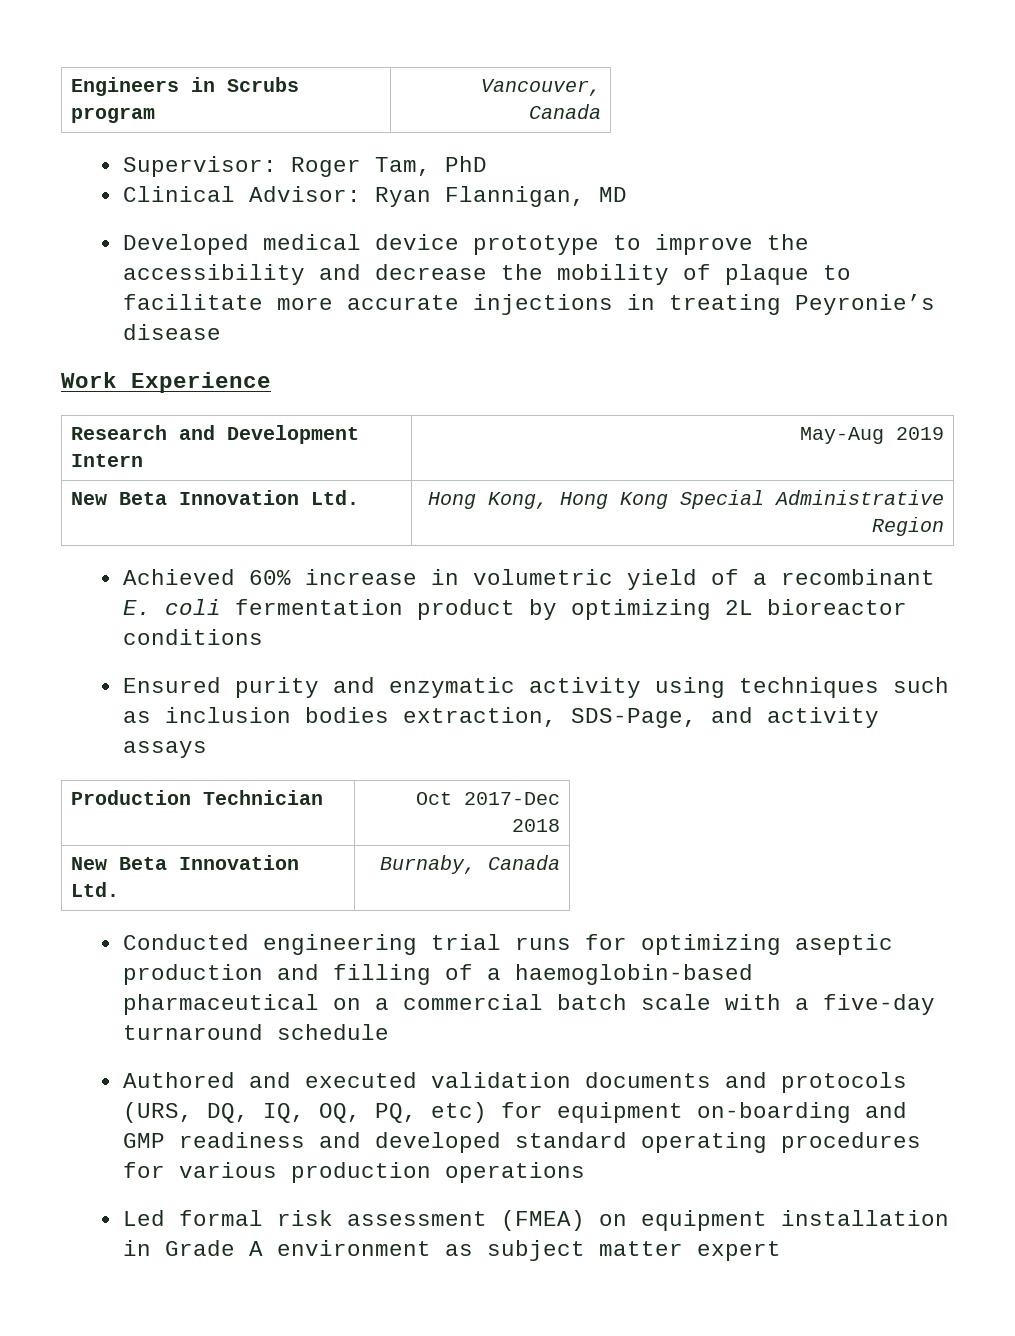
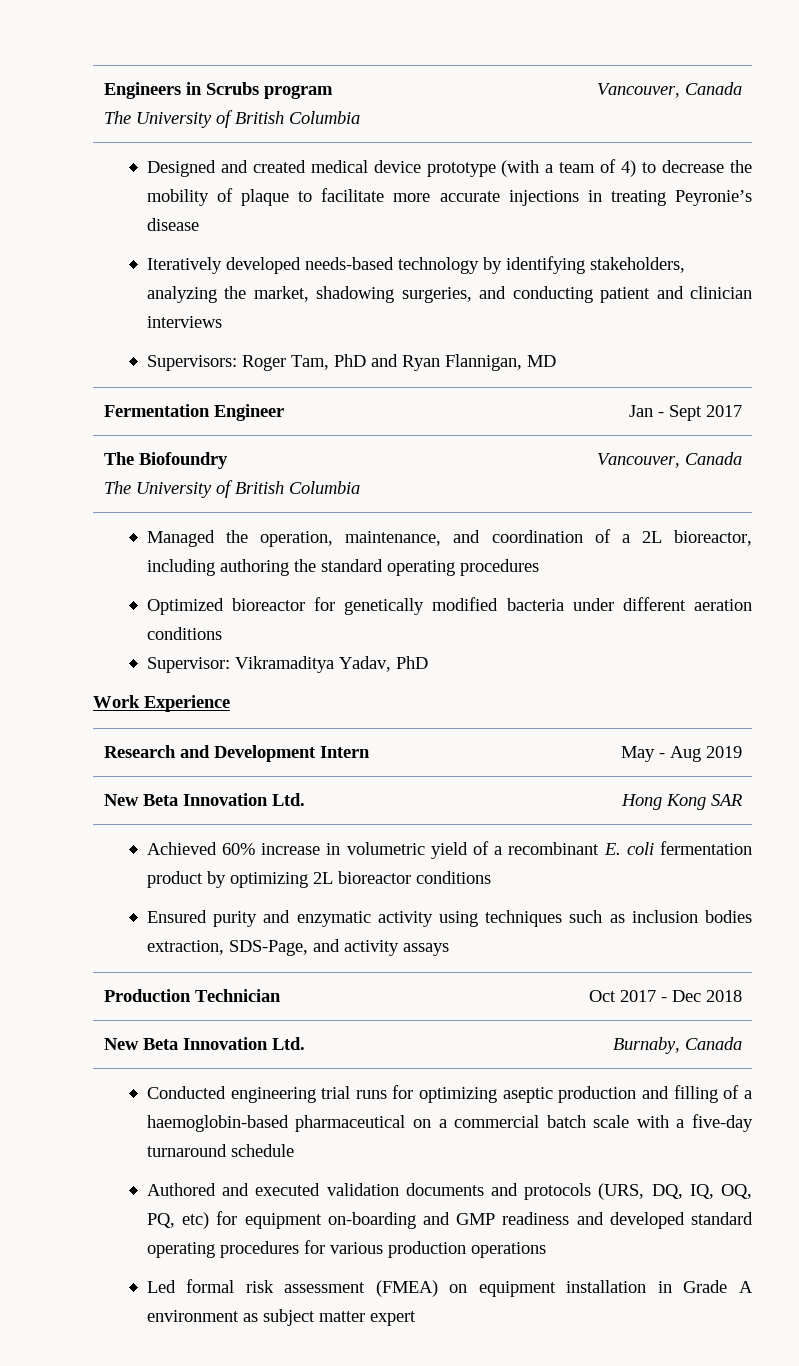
- Engineers in Scrubs program | Vancouver, Canada
- Supervisor: Roger Tam, PhD
- Clinical Advisor: Ryan Flannigan, MD
- Developed medical device prototype to improve the accessibility and decrease the mobility of plaque to facilitate more accurate injections in treating Peyronie’s disease
+ Engineers in Scrubs program
+ The University of British Columbia | Vancouver, Canada
+ Designed and created medical device prototype (with a team of 4) to decrease the mobility of plaque to facilitate more accurate injections in treating Peyronie’s disease
+ Iteratively developed needs-based technology by identifying stakeholders, analyzing the market, shadowing surgeries, and conducting patient and clinician interviews
+ Supervisors: Roger Tam, PhD and Ryan Flannigan, MD
+ Fermentation Engineer | Jan - Sept 2017
+ The Biofoundry
+ The University of British Columbia | Vancouver, Canada
+ Managed the operation, maintenance, and coordination of a 2L bioreactor, including authoring the standard operating procedures
+ Optimized bioreactor for genetically modified bacteria under different aeration conditions
+ Supervisor: Vikramaditya Yadav, PhD
- Research and Development Intern | May-Aug 2019
+ Research and Development Intern | May - Aug 2019
- New Beta Innovation Ltd. | Hong Kong, Hong Kong Special Administrative Region
+ New Beta Innovation Ltd. | Hong Kong SAR
- Production Technician | Oct 2017-Dec 2018
+ Production Technician | Oct 2017 - Dec 2018

